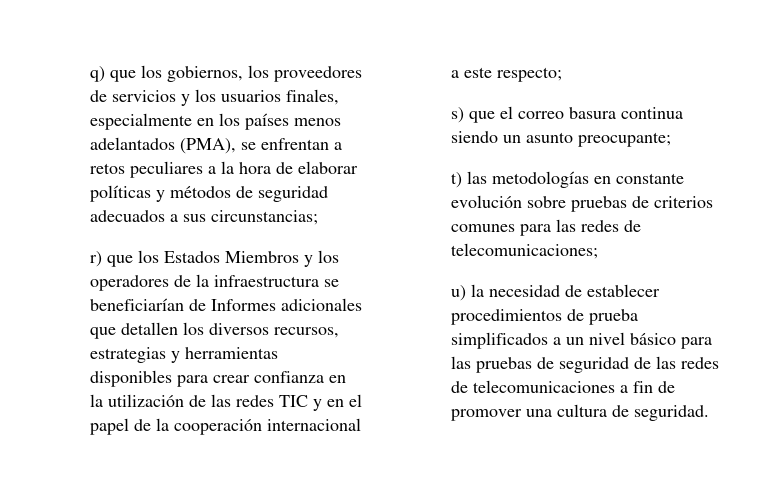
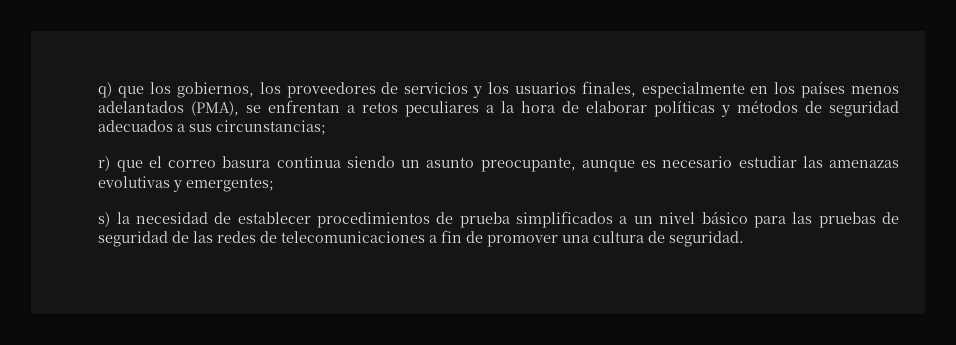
- r) que los Estados Miembros y los operadores de la infraestructura se beneficiarían de Informes adicionales que detallen los diversos recursos, estrategias y herramientas disponibles para crear confianza en la utilización de las redes TIC y en el papel de la cooperación internacional a este respecto;
- s) que el correo basura continua siendo un asunto preocupante;
- t) las metodologías en constante evolución sobre pruebas de criterios comunes para las redes de telecomunicaciones;
- u) la necesidad de establecer procedimientos de prueba simplificados a un nivel básico para las pruebas de seguridad de las redes de telecomunicaciones a fin de promover una cultura de seguridad.
+ r) que el correo basura continua siendo un asunto preocupante, aunque es necesario estudiar las amenazas evolutivas y emergentes;
+ s) la necesidad de establecer procedimientos de prueba simplificados a un nivel básico para las pruebas de seguridad de las redes de telecomunicaciones a fin de promover una cultura de seguridad.

